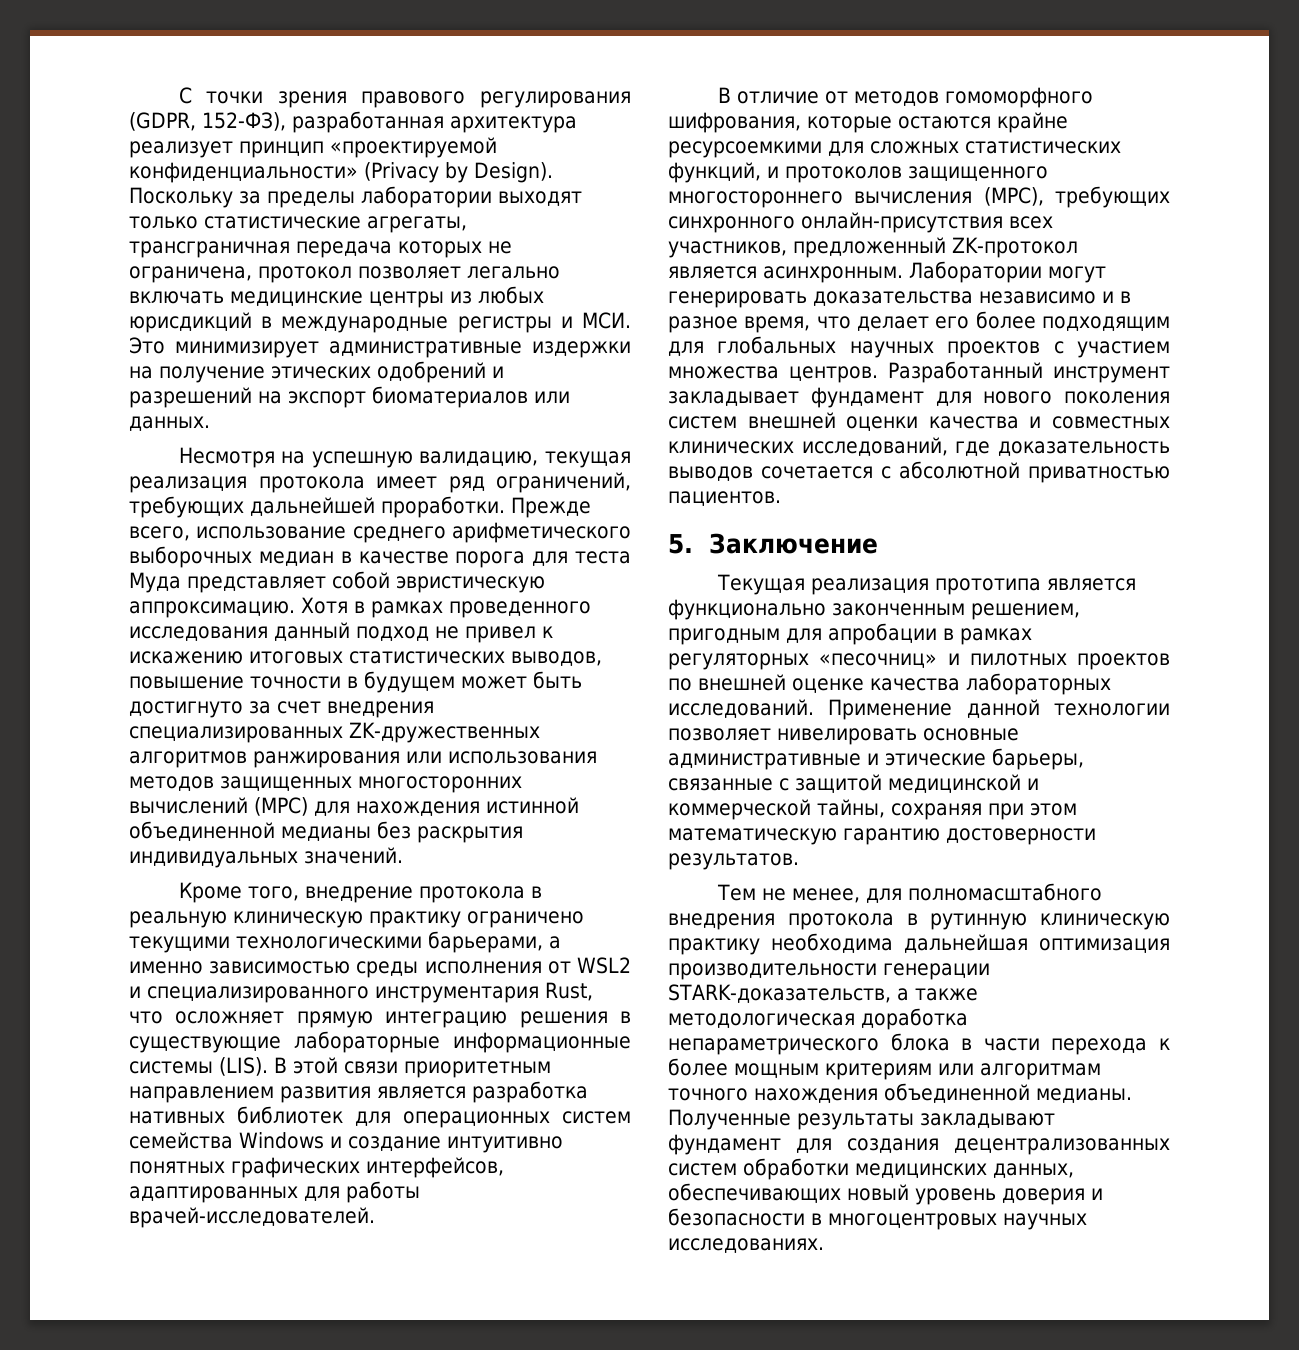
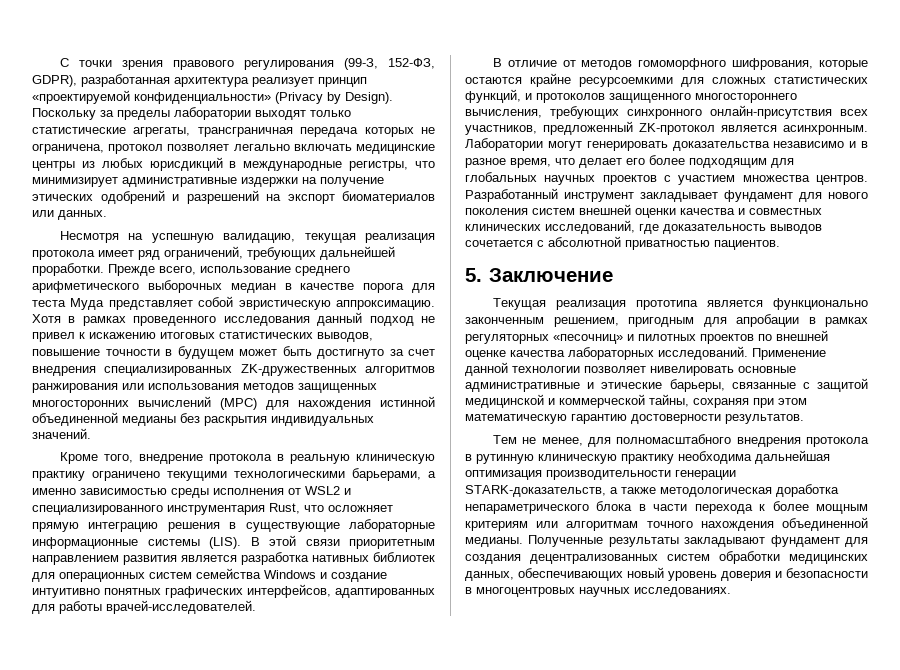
- С точки зрения правового регулирования (GDPR, 152-ФЗ), разработанная архитектура реализует принцип «проектируемой конфиденциальности» (Privacy by Design).
+ С точки зрения правового регулирования (99-З, 152-ФЗ, GDPR), разработанная архитектура реализует принцип «проектируемой конфиденциальности» (Privacy by Design).
- Поскольку за пределы лаборатории выходят только статистические агрегаты, трансграничная передача которых не ограничена, протокол позволяет легально включать медицинские центры из любых юрисдикций в международные регистры и МСИ. Это минимизирует административные издержки на получение этических одобрений и разрешений на экспорт биоматериалов или данных.
+ Поскольку за пределы лаборатории выходят только статистические агрегаты, трансграничная передача которых не ограничена, протокол позволяет легально включать медицинские центры из любых юрисдикций в международные регистры, что минимизирует административные издержки на получение этических одобрений и разрешений на экспорт биоматериалов или данных.
- В отличие от методов гомоморфного шифрования, которые остаются крайне ресурсоемкими для сложных статистических функций, и протоколов защищенного многостороннего вычисления (MPC), требующих синхронного онлайн-присутствия всех участников, предложенный ZK-протокол является асинхронным.
+ В отличие от методов гомоморфного шифрования, которые остаются крайне ресурсоемкими для сложных статистических функций, и протоколов защищенного многостороннего вычисления, требующих синхронного онлайн-присутствия всех участников, предложенный ZK-протокол является асинхронным.

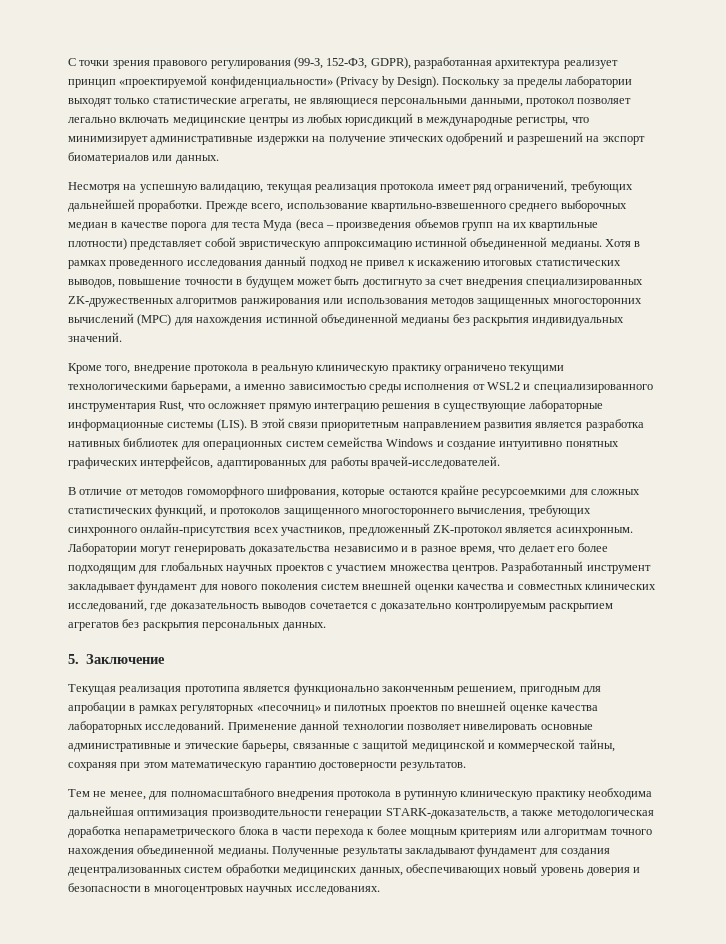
- Поскольку за пределы лаборатории выходят только статистические агрегаты, трансграничная передача которых не ограничена, протокол позволяет легально включать медицинские центры из любых юрисдикций в международные регистры, что минимизирует административные издержки на получение этических одобрений и разрешений на экспорт биоматериалов или данных.
+ Поскольку за пределы лаборатории выходят только статистические агрегаты, не являющиеся персональными данными, протокол позволяет легально включать медицинские центры из любых юрисдикций в международные регистры, что минимизирует административные издержки на получение этических одобрений и разрешений на экспорт биоматериалов или данных.
- Прежде всего, использование среднего арифметического выборочных медиан в качестве порога для теста Муда представляет собой эвристическую аппроксимацию.
+ Прежде всего, использование квартильно-взвешенного среднего выборочных медиан в качестве порога для теста Муда (веса – произведения объемов групп на их квартильные плотности) представляет собой эвристическую аппроксимацию истинной объединенной медианы.
- Разработанный инструмент закладывает фундамент для нового поколения систем внешней оценки качества и совместных клинических исследований, где доказательность выводов сочетается с абсолютной приватностью пациентов.
+ Разработанный инструмент закладывает фундамент для нового поколения систем внешней оценки качества и совместных клинических исследований, где доказательность выводов сочетается с доказательно контролируемым раскрытием агрегатов без раскрытия персональных данных.

